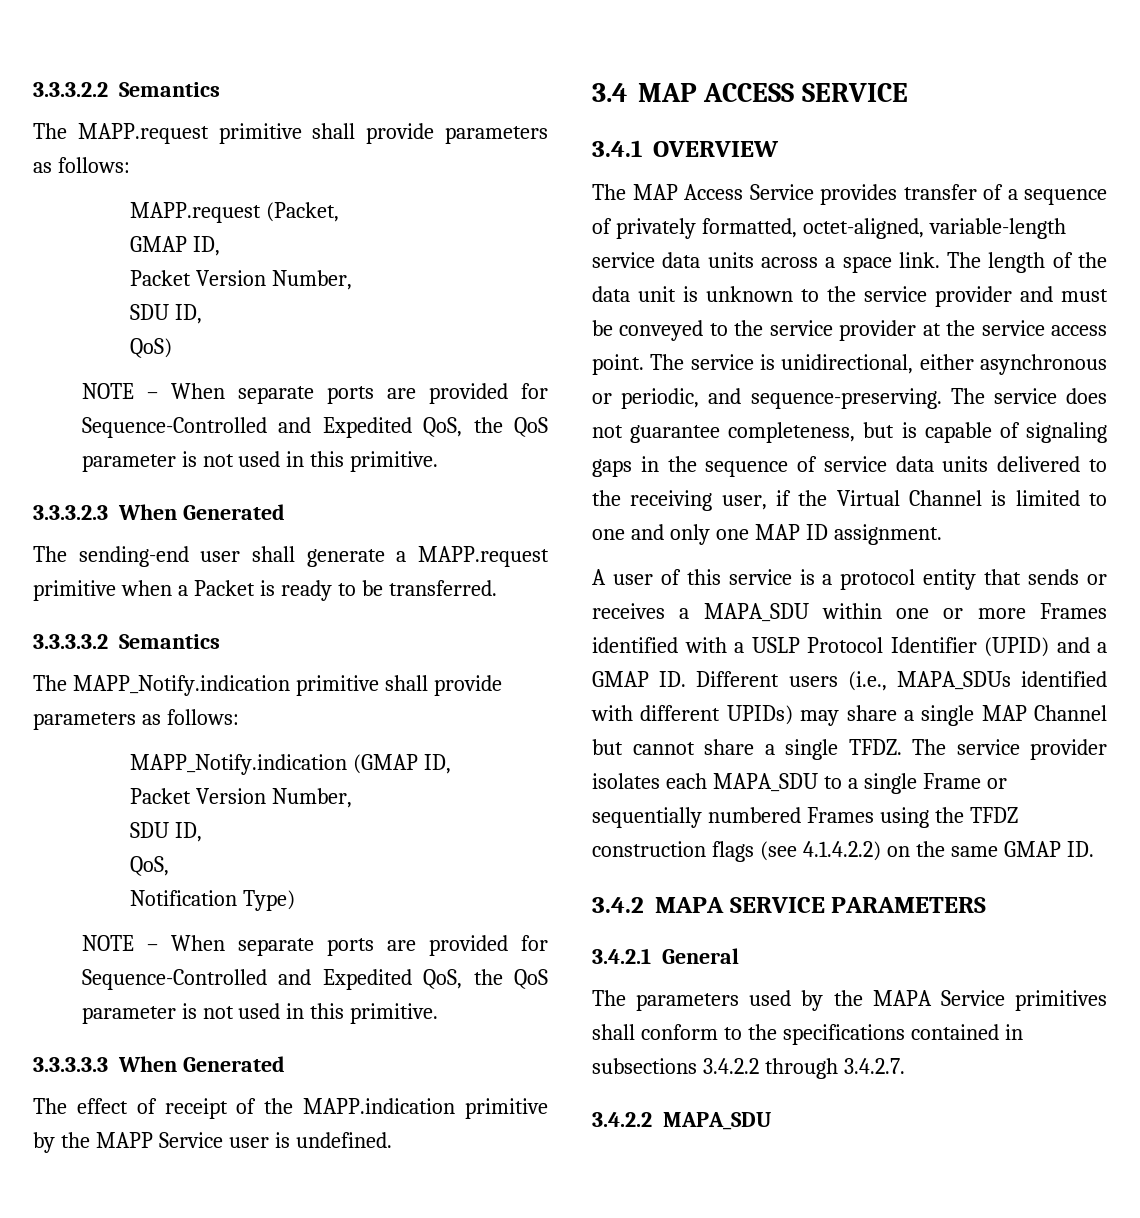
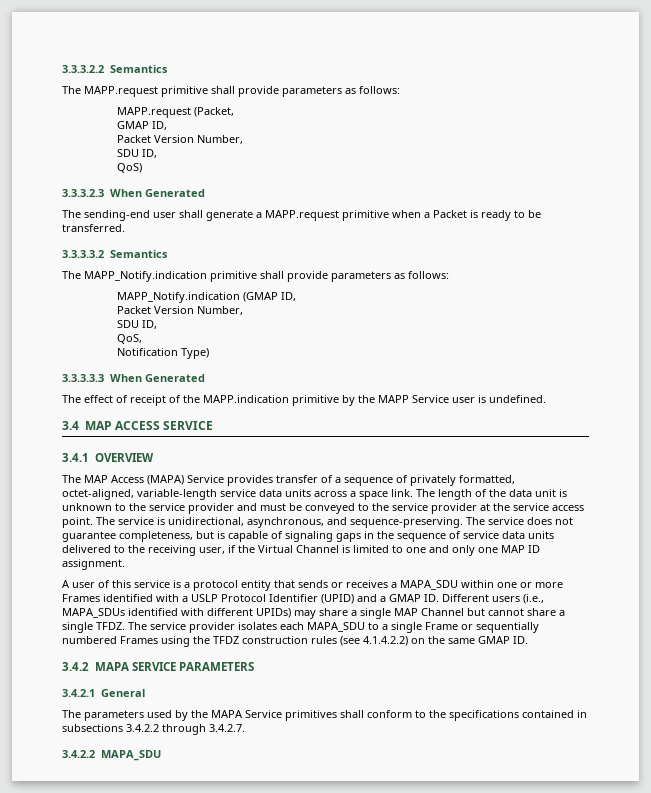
  QoS)
- NOTE – When separate ports are provided for Sequence-Controlled and Expedited QoS, the QoS parameter is not used in this primitive.
  Notification Type)
- NOTE – When separate ports are provided for Sequence-Controlled and Expedited QoS, the QoS parameter is not used in this primitive.
- The MAP Access Service provides transfer of a sequence of privately formatted, octet-aligned, variable-length service data units across a space link.
+ The MAP Access (MAPA) Service provides transfer of a sequence of privately formatted, octet-aligned, variable-length service data units across a space link.
- The service is unidirectional, either asynchronous or periodic, and sequence-preserving.
+ The service is unidirectional, asynchronous, and sequence-preserving.
- The service provider isolates each MAPA_SDU to a single Frame or sequentially numbered Frames using the TFDZ construction flags (see 4.1.4.2.2) on the same GMAP ID.
+ The service provider isolates each MAPA_SDU to a single Frame or sequentially numbered Frames using the TFDZ construction rules (see 4.1.4.2.2) on the same GMAP ID.

